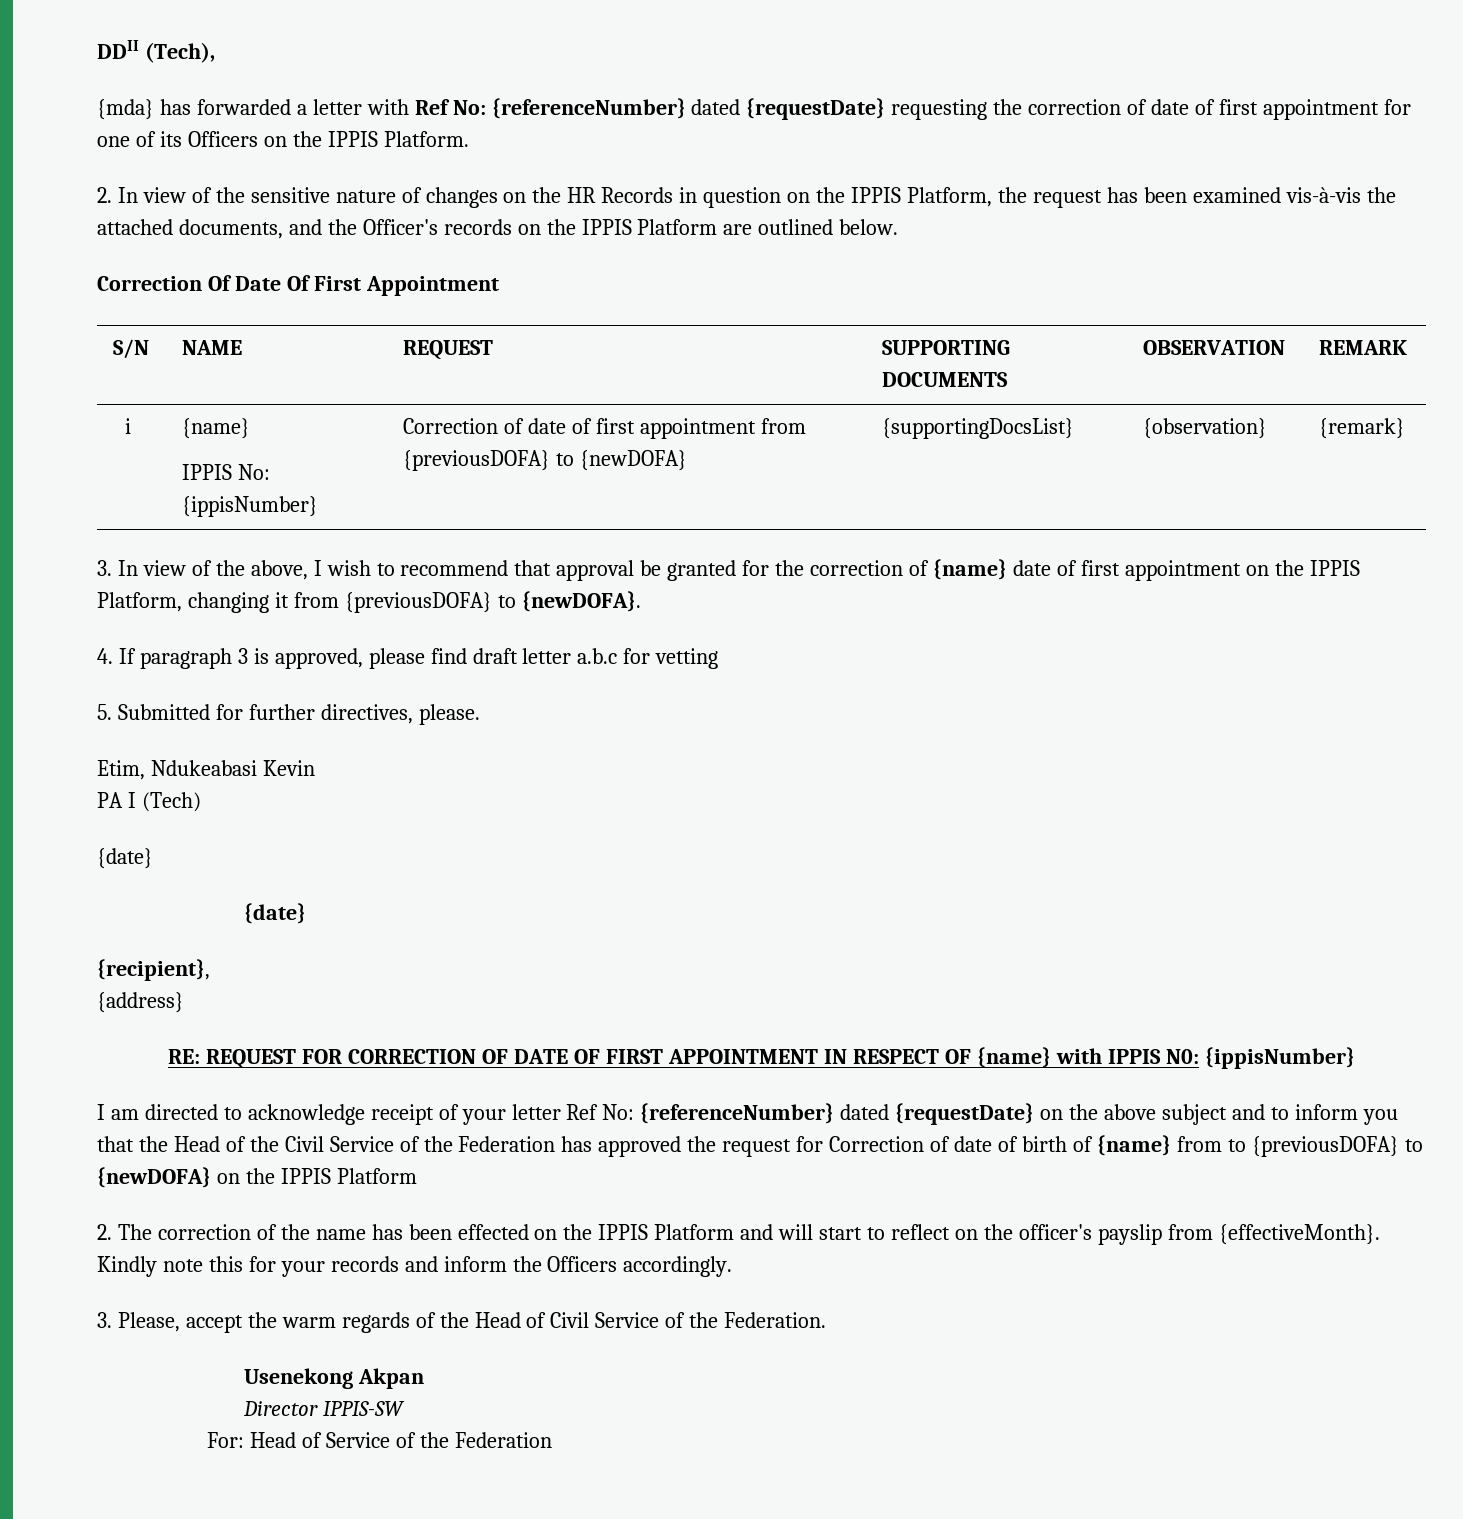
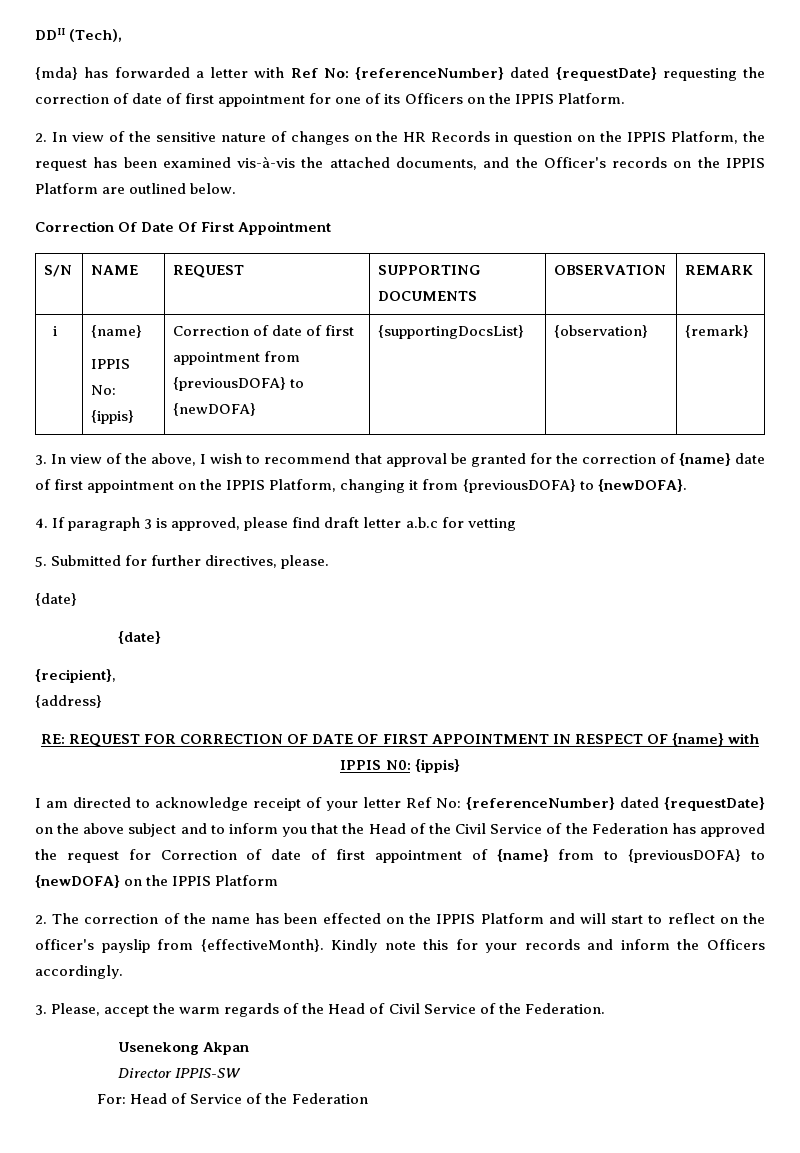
  i | {name}
- IPPIS No: {ippisNumber} | Correction of date of first appointment from {previousDOFA} to {newDOFA} | {supportingDocsList} | {observation} | {remark}
+ IPPIS No: {ippis} | Correction of date of first appointment from {previousDOFA} to {newDOFA} | {supportingDocsList} | {observation} | {remark}
- Etim, Ndukeabasi Kevin
- PA I (Tech)
- RE: REQUEST FOR CORRECTION OF DATE OF FIRST APPOINTMENT IN RESPECT OF {name} with IPPIS N0: {ippisNumber}
+ RE: REQUEST FOR CORRECTION OF DATE OF FIRST APPOINTMENT IN RESPECT OF {name} with IPPIS N0: {ippis}
- I am directed to acknowledge receipt of your letter Ref No: {referenceNumber} dated {requestDate} on the above subject and to inform you that the Head of the Civil Service of the Federation has approved the request for Correction of date of birth of {name} from to {previousDOFA} to {newDOFA} on the IPPIS Platform
+ I am directed to acknowledge receipt of your letter Ref No: {referenceNumber} dated {requestDate} on the above subject and to inform you that the Head of the Civil Service of the Federation has approved the request for Correction of date of first appointment of {name} from to {previousDOFA} to {newDOFA} on the IPPIS Platform

